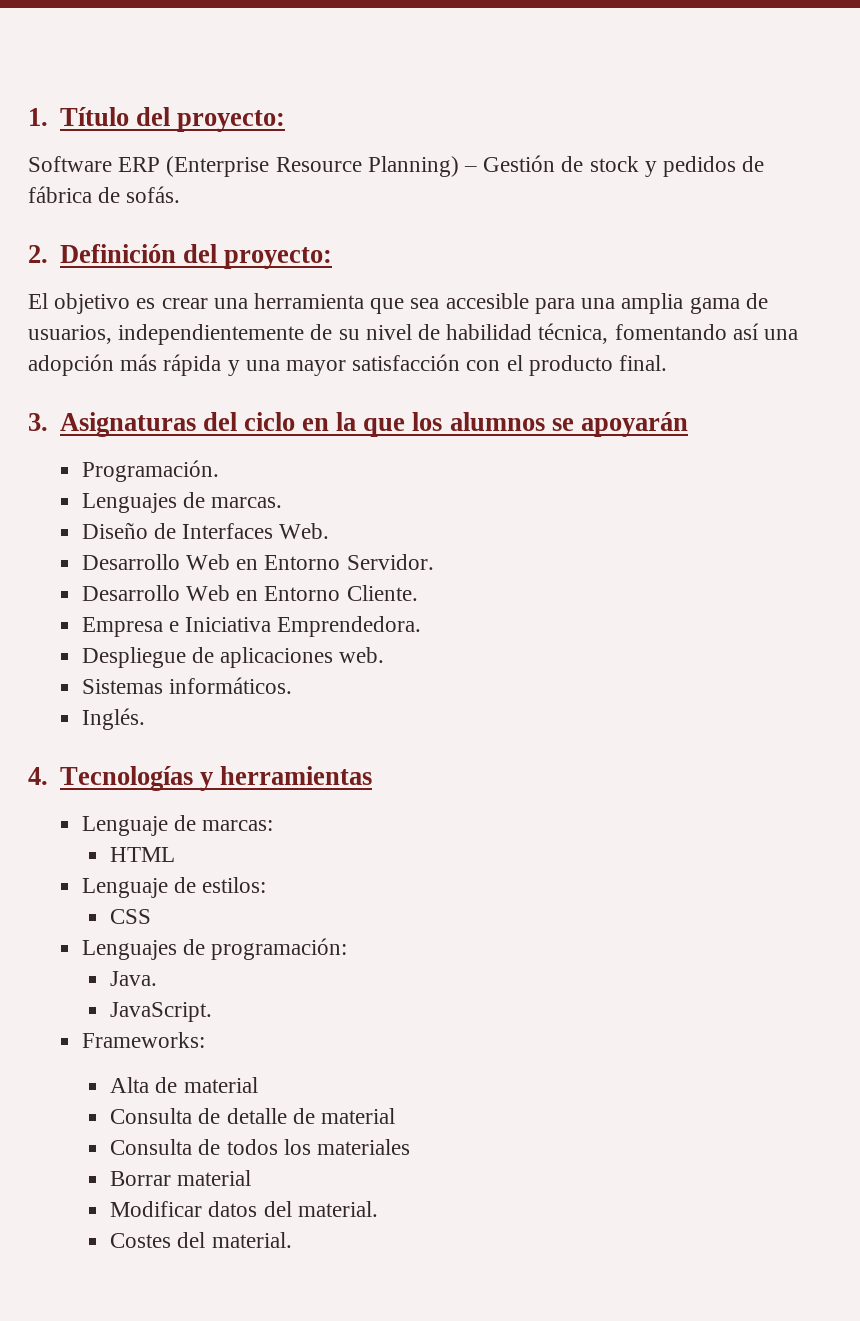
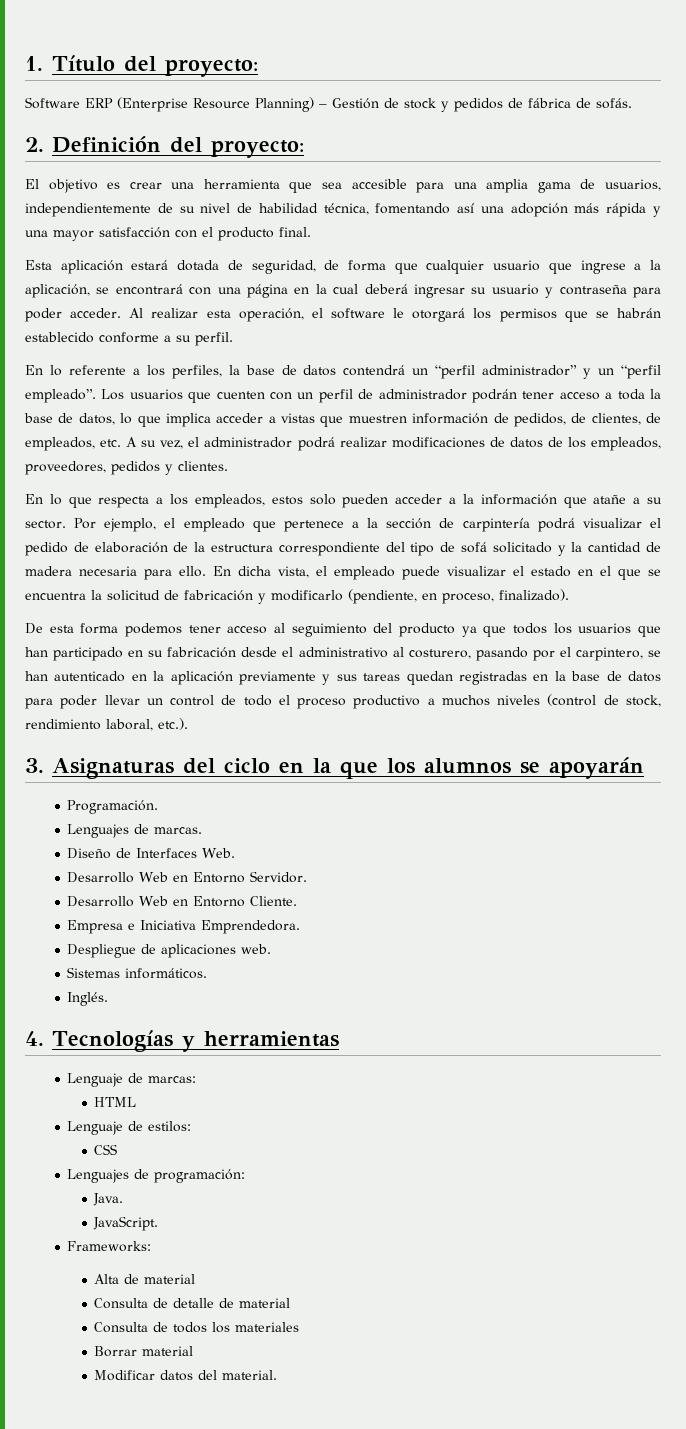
+ Esta aplicación estará dotada de seguridad, de forma que cualquier usuario que ingrese a la aplicación, se encontrará con una página en la cual deberá ingresar su usuario y contraseña para poder acceder. Al realizar esta operación, el software le otorgará los permisos que se habrán establecido conforme a su perfil.
+ En lo referente a los perfiles, la base de datos contendrá un “perfil administrador” y un “perfil empleado”. Los usuarios que cuenten con un perfil de administrador podrán tener acceso a toda la base de datos, lo que implica acceder a vistas que muestren información de pedidos, de clientes, de empleados, etc. A su vez, el administrador podrá realizar modificaciones de datos de los empleados, proveedores, pedidos y clientes.
+ En lo que respecta a los empleados, estos solo pueden acceder a la información que atañe a su sector. Por ejemplo, el empleado que pertenece a la sección de carpintería podrá visualizar el pedido de elaboración de la estructura correspondiente del tipo de sofá solicitado y la cantidad de madera necesaria para ello. En dicha vista, el empleado puede visualizar el estado en el que se encuentra la solicitud de fabricación y modificarlo (pendiente, en proceso, finalizado).
+ De esta forma podemos tener acceso al seguimiento del producto ya que todos los usuarios que han participado en su fabricación desde el administrativo al costurero, pasando por el carpintero, se han autenticado en la aplicación previamente y sus tareas quedan registradas en la base de datos para poder llevar un control de todo el proceso productivo a muchos niveles (control de stock, rendimiento laboral, etc.).
- Costes del material.

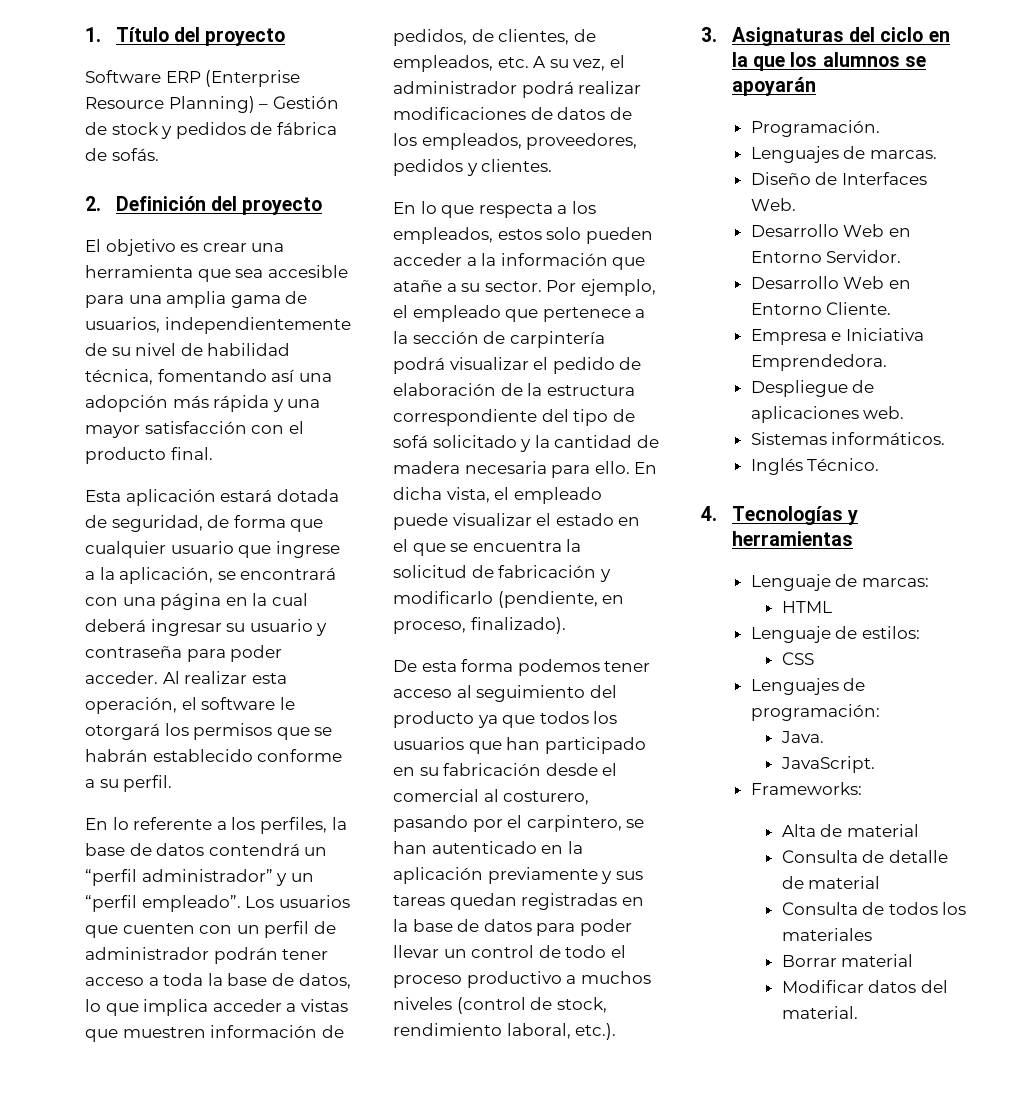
- 1. Título del proyecto:
+ 1. Título del proyecto
- 2. Definición del proyecto:
+ 2. Definición del proyecto
- De esta forma podemos tener acceso al seguimiento del producto ya que todos los usuarios que han participado en su fabricación desde el administrativo al costurero, pasando por el carpintero, se han autenticado en la aplicación previamente y sus tareas quedan registradas en la base de datos para poder llevar un control de todo el proceso productivo a muchos niveles (control de stock, rendimiento laboral, etc.).
+ De esta forma podemos tener acceso al seguimiento del producto ya que todos los usuarios que han participado en su fabricación desde el comercial al costurero, pasando por el carpintero, se han autenticado en la aplicación previamente y sus tareas quedan registradas en la base de datos para poder llevar un control de todo el proceso productivo a muchos niveles (control de stock, rendimiento laboral, etc.).
- Inglés.
+ Inglés Técnico.

